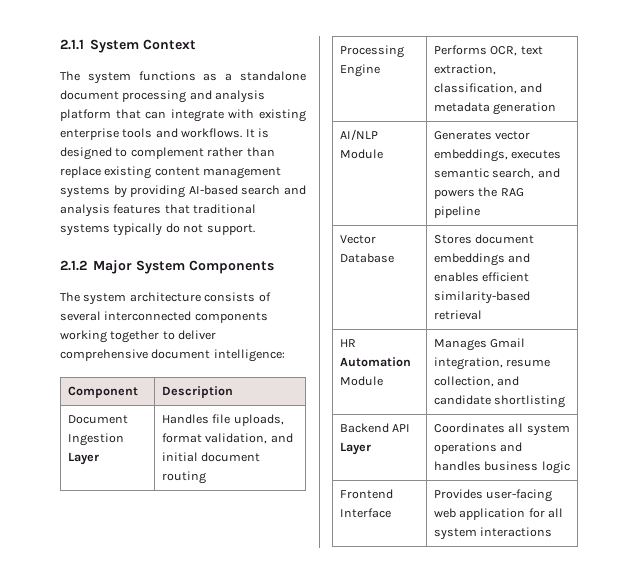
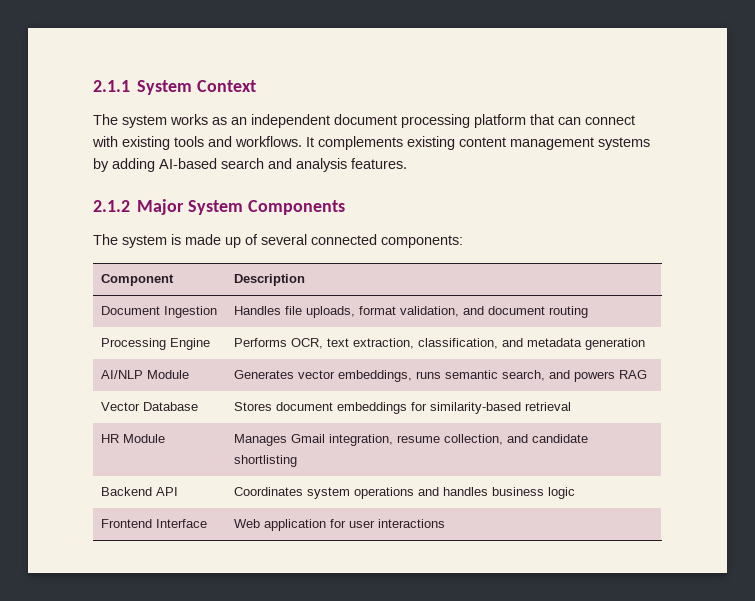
- The system functions as a standalone document processing and analysis platform that can integrate with existing enterprise tools and workflows.
+ The system works as an independent document processing platform that can connect with existing tools and workflows.
- It is designed to complement rather than replace existing content management systems by providing AI-based search and analysis features that traditional systems typically do not support.
+ It complements existing content management systems by adding AI-based search and analysis features.
- The system architecture consists of several interconnected components working together to deliver comprehensive document intelligence:
+ The system is made up of several connected components:
- Document Ingestion Layer | Handles file uploads, format validation, and initial document routing
+ Document Ingestion | Handles file uploads, format validation, and document routing
- AI/NLP Module | Generates vector embeddings, executes semantic search, and powers the RAG pipeline
+ AI/NLP Module | Generates vector embeddings, runs semantic search, and powers RAG
- Vector Database | Stores document embeddings and enables efficient similarity-based retrieval
+ Vector Database | Stores document embeddings for similarity-based retrieval
- HR Automation Module | Manages Gmail integration, resume collection, and candidate shortlisting
+ HR Module | Manages Gmail integration, resume collection, and candidate shortlisting
- Backend API Layer | Coordinates all system operations and handles business logic
+ Backend API | Coordinates system operations and handles business logic
- Frontend Interface | Provides user-facing web application for all system interactions
+ Frontend Interface | Web application for user interactions

